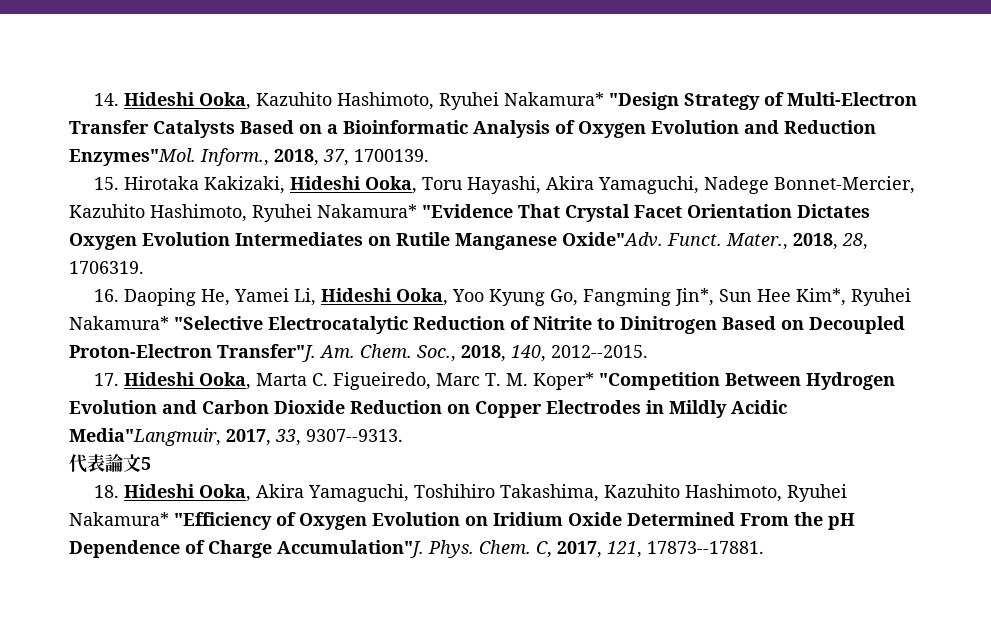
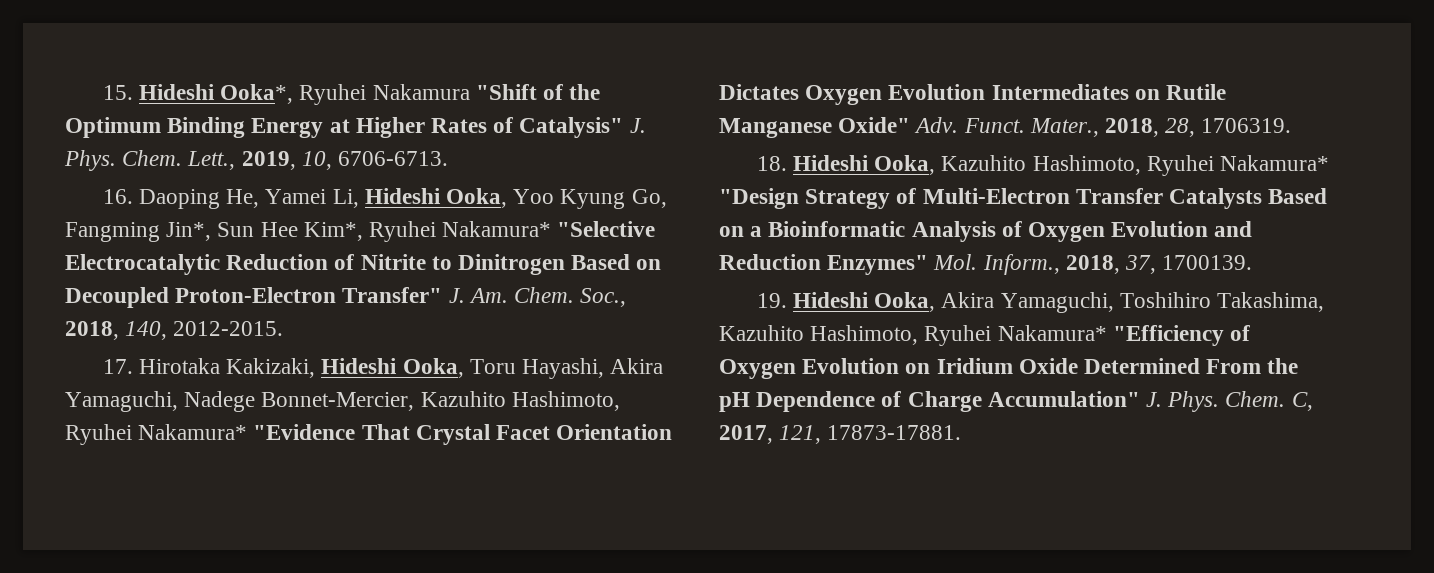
- 14. Hideshi Ooka, Kazuhito Hashimoto, Ryuhei Nakamura* "Design Strategy of Multi-Electron Transfer Catalysts Based on a Bioinformatic Analysis of Oxygen Evolution and Reduction Enzymes"Mol. Inform., 2018, 37, 1700139.
- 15. Hirotaka Kakizaki, Hideshi Ooka, Toru Hayashi, Akira Yamaguchi, Nadege Bonnet-Mercier, Kazuhito Hashimoto, Ryuhei Nakamura* "Evidence That Crystal Facet Orientation Dictates Oxygen Evolution Intermediates on Rutile Manganese Oxide"Adv. Funct. Mater., 2018, 28, 1706319.
+ 15. Hideshi Ooka*, Ryuhei Nakamura "Shift of the Optimum Binding Energy at Higher Rates of Catalysis" J. Phys. Chem. Lett., 2019, 10, 6706-6713.
- 16. Daoping He, Yamei Li, Hideshi Ooka, Yoo Kyung Go, Fangming Jin*, Sun Hee Kim*, Ryuhei Nakamura* "Selective Electrocatalytic Reduction of Nitrite to Dinitrogen Based on Decoupled Proton-Electron Transfer"J. Am. Chem.
+ 16. Daoping He, Yamei Li, Hideshi Ooka, Yoo Kyung Go, Fangming Jin*, Sun Hee Kim*, Ryuhei Nakamura* "Selective Electrocatalytic Reduction of Nitrite to Dinitrogen Based on Decoupled Proton-Electron Transfer" J. Am. Chem.
- Soc., 2018, 140, 2012--2015.
+ Soc., 2018, 140, 2012-2015.
- 17. Hideshi Ooka, Marta C. Figueiredo, Marc T. M. Koper* "Competition Between Hydrogen Evolution and Carbon Dioxide Reduction on Copper Electrodes in Mildly Acidic Media"Langmuir, 2017, 33, 9307--9313.
- 代表論文5
- 18. Hideshi Ooka, Akira Yamaguchi, Toshihiro Takashima, Kazuhito Hashimoto, Ryuhei Nakamura* "Efficiency of Oxygen Evolution on Iridium Oxide Determined From the pH Dependence of Charge Accumulation"J. Phys.
+ 17. Hirotaka Kakizaki, Hideshi Ooka, Toru Hayashi, Akira Yamaguchi, Nadege Bonnet-Mercier, Kazuhito Hashimoto, Ryuhei Nakamura* "Evidence That Crystal Facet Orientation Dictates Oxygen Evolution Intermediates on Rutile Manganese Oxide" Adv. Funct. Mater., 2018, 28, 1706319.
+ 18. Hideshi Ooka, Kazuhito Hashimoto, Ryuhei Nakamura* "Design Strategy of Multi-Electron Transfer Catalysts Based on a Bioinformatic Analysis of Oxygen Evolution and Reduction Enzymes" Mol. Inform., 2018, 37, 1700139.
+ 19. Hideshi Ooka, Akira Yamaguchi, Toshihiro Takashima, Kazuhito Hashimoto, Ryuhei Nakamura* "Efficiency of Oxygen Evolution on Iridium Oxide Determined From the pH Dependence of Charge Accumulation" J. Phys.
- C, 2017, 121, 17873--17881.
+ C, 2017, 121, 17873-17881.

